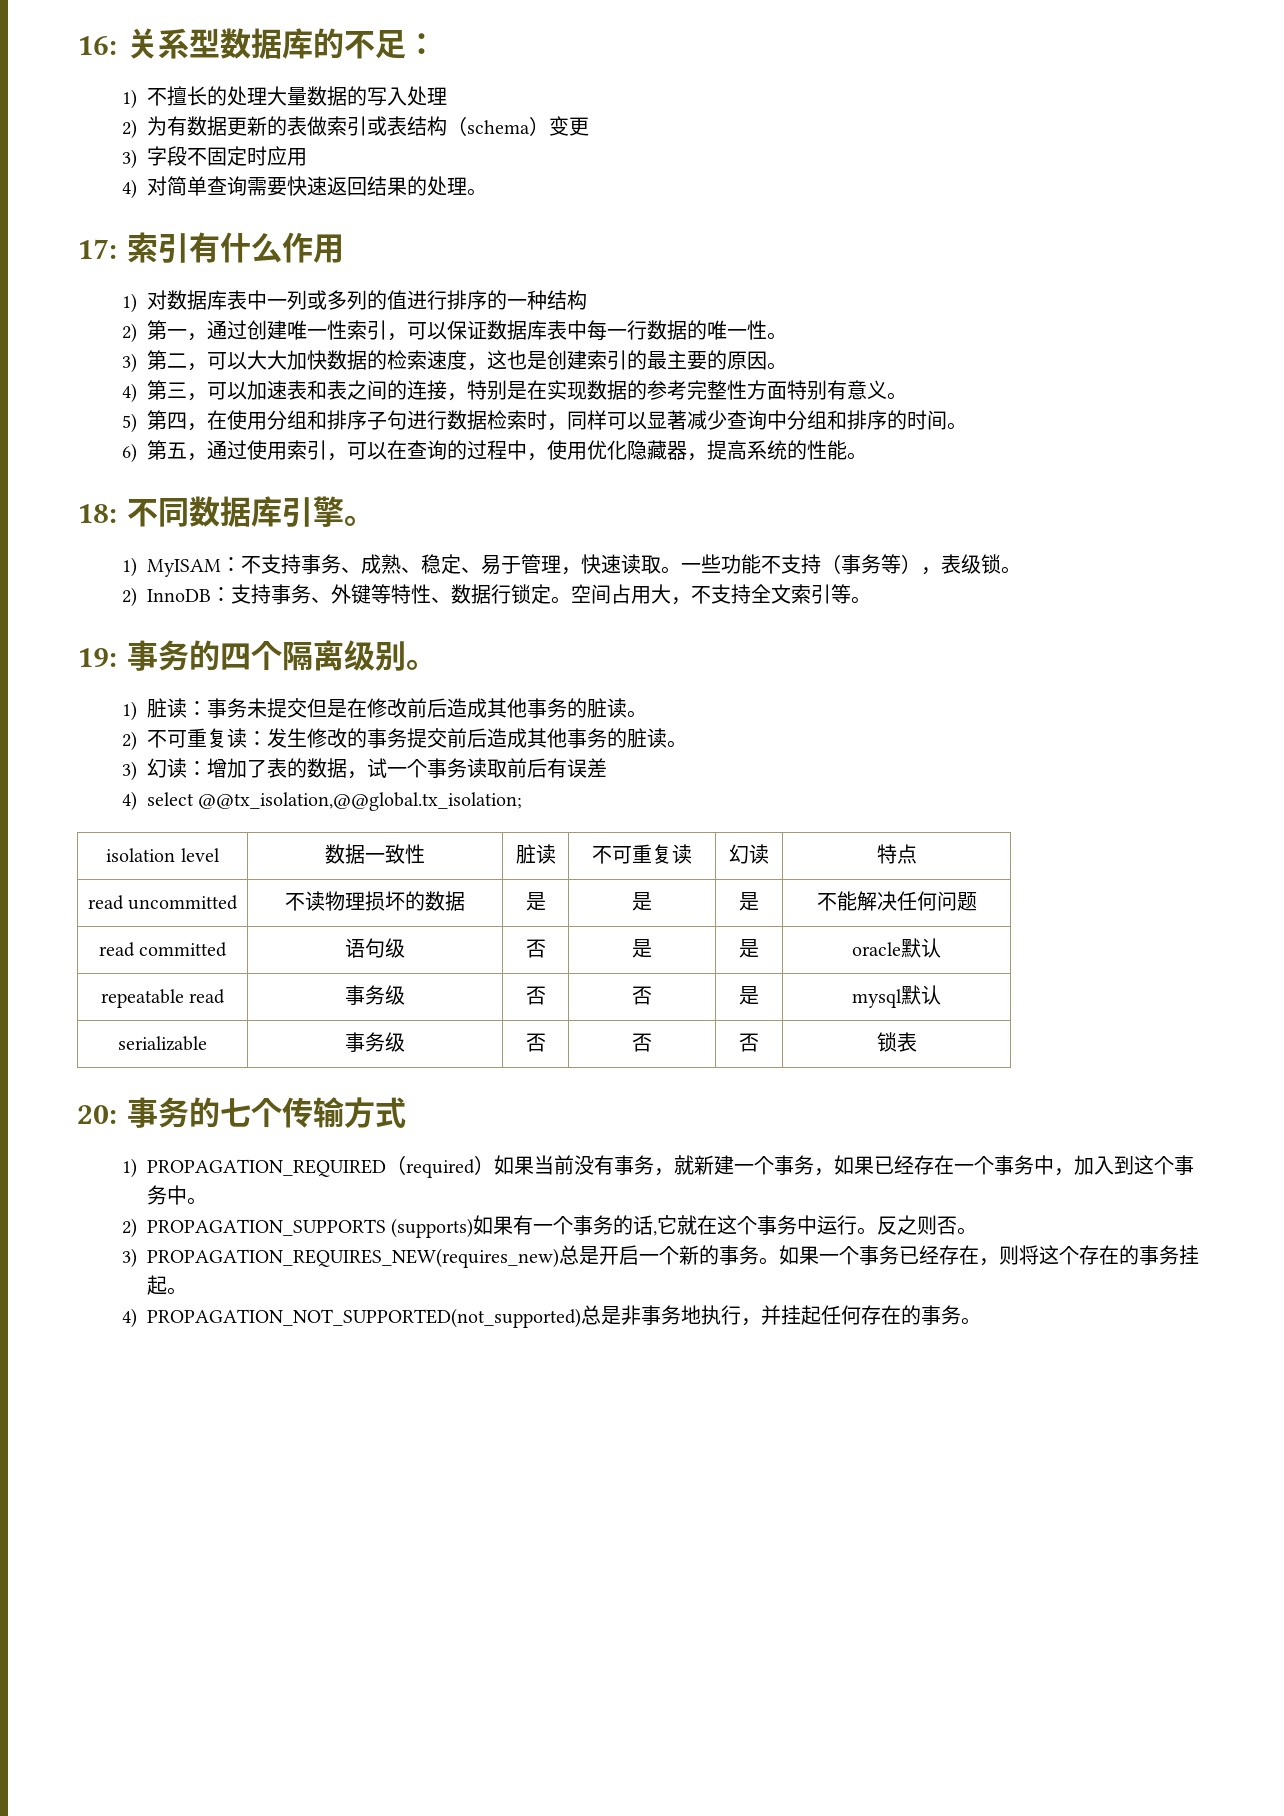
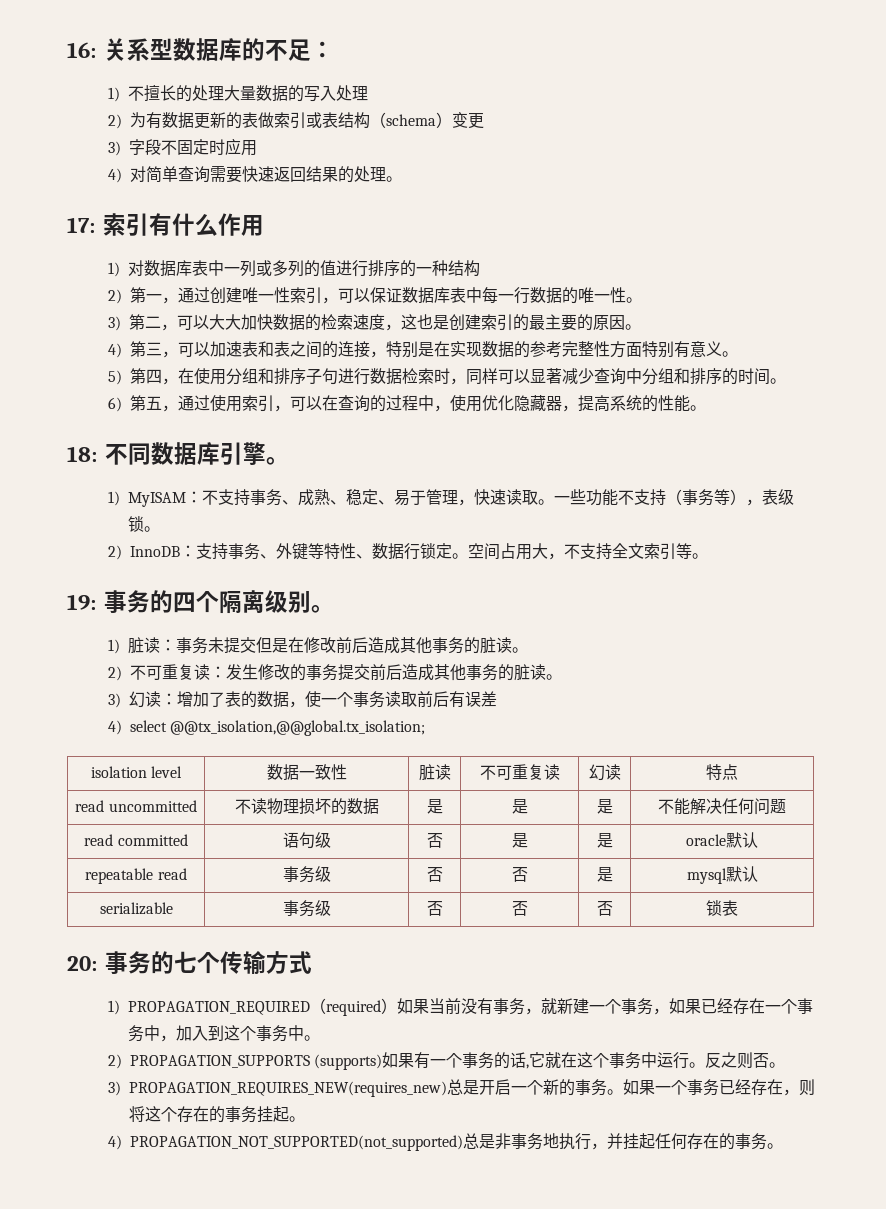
- 3)幻读：增加了表的数据，试一个事务读取前后有误差
+ 3)幻读：增加了表的数据，使一个事务读取前后有误差

